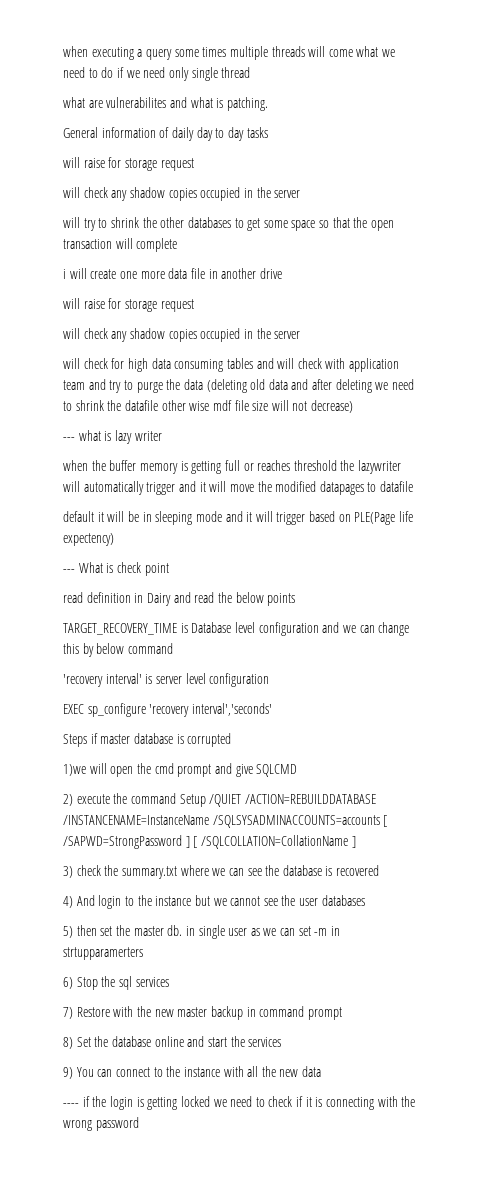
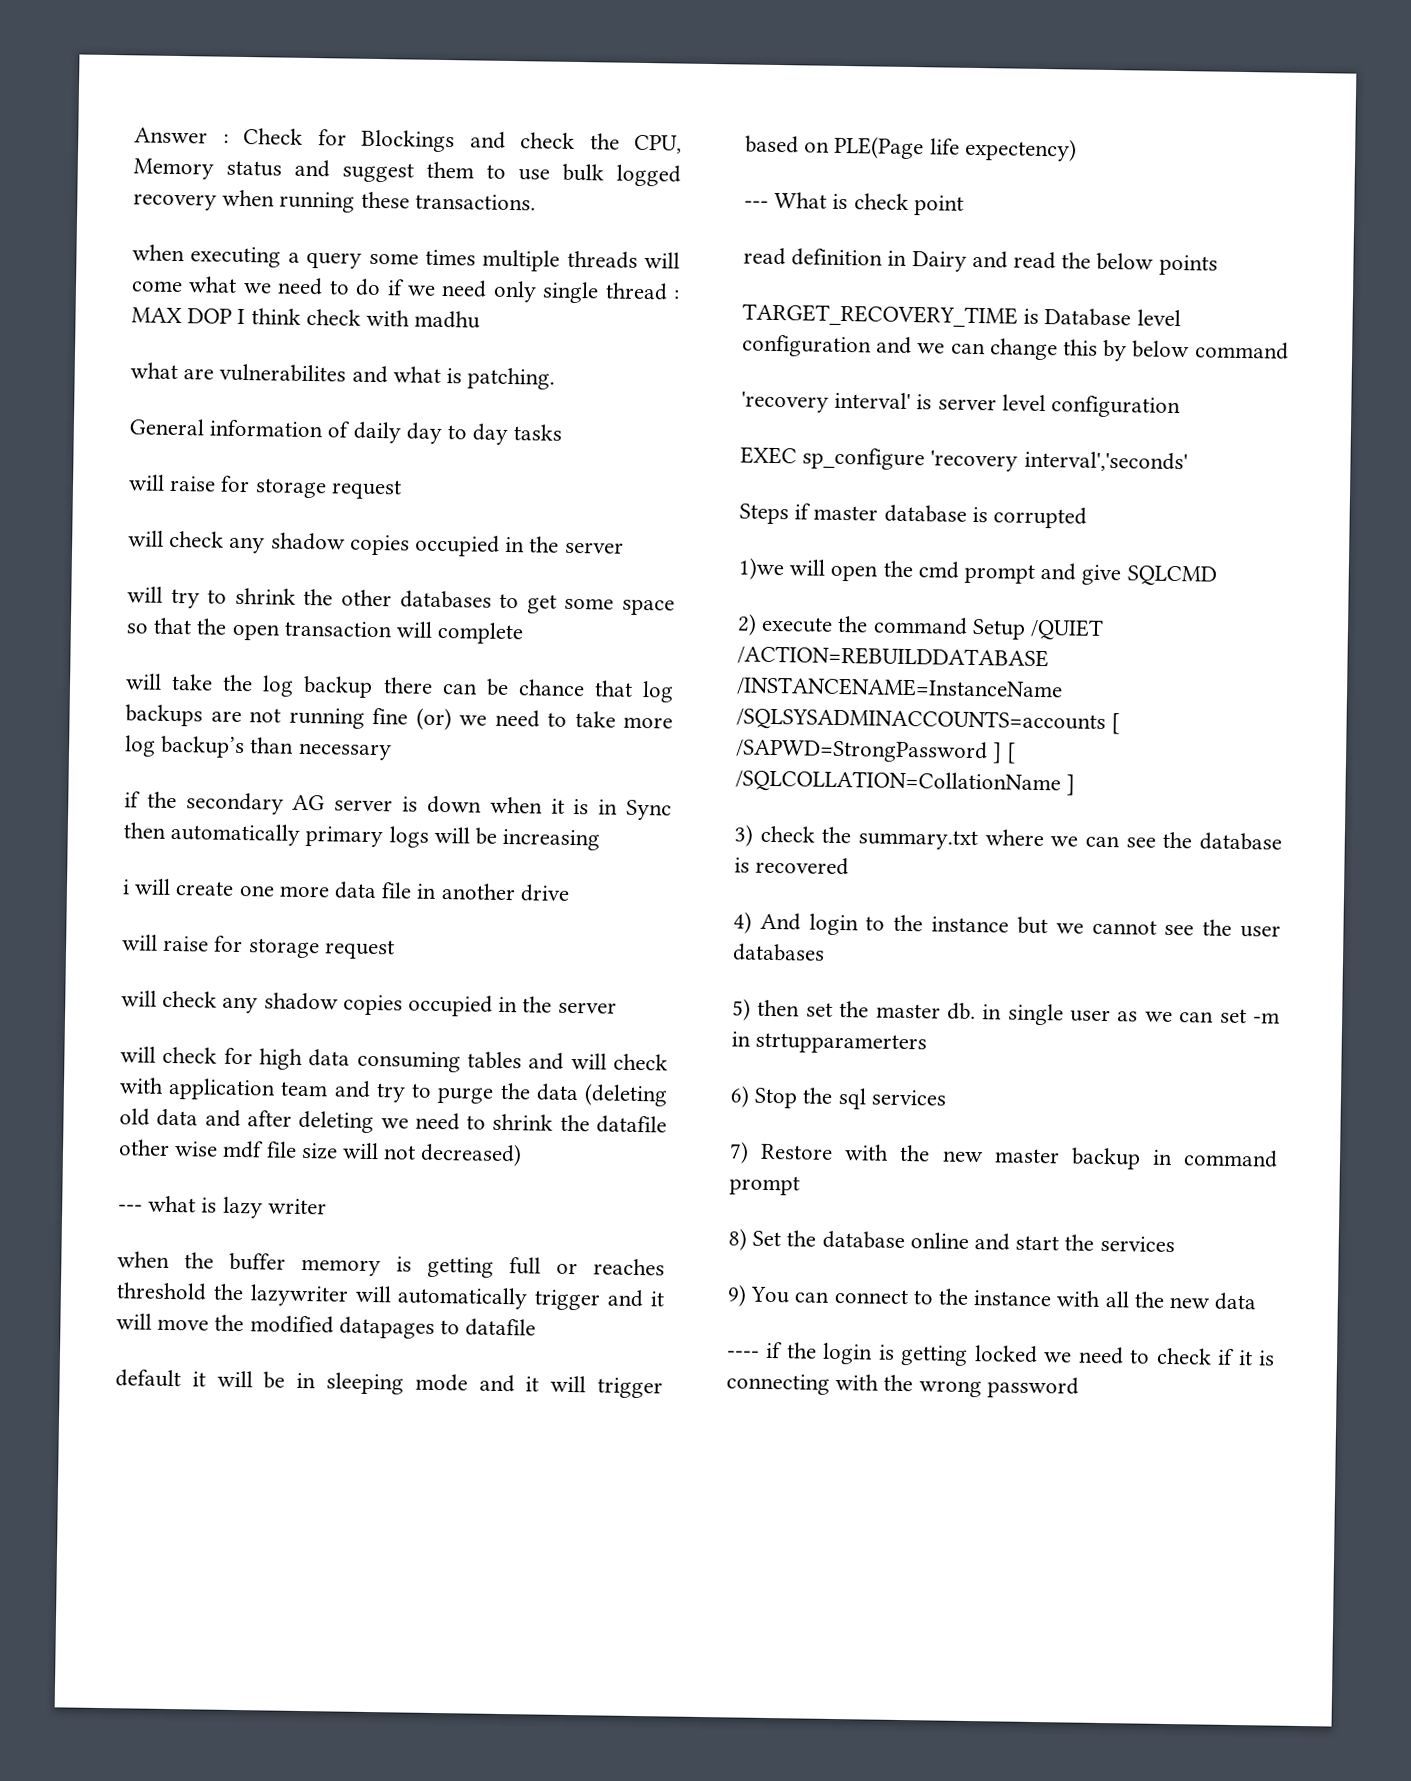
+ Answer : Check for Blockings and check the CPU, Memory status and suggest them to use bulk logged recovery when running these transactions.
- when executing a query some times multiple threads will come what we need to do if we need only single thread
+ when executing a query some times multiple threads will come what we need to do if we need only single thread : MAX DOP I think check with madhu
+ will take the log backup there can be chance that log backups are not running fine (or) we need to take more log backup’s than necessary
+ if the secondary AG server is down when it is in Sync then automatically primary logs will be increasing
- will check for high data consuming tables and will check with application team and try to purge the data (deleting old data and after deleting we need to shrink the datafile other wise mdf file size will not decrease)
+ will check for high data consuming tables and will check with application team and try to purge the data (deleting old data and after deleting we need to shrink the datafile other wise mdf file size will not decreased)

